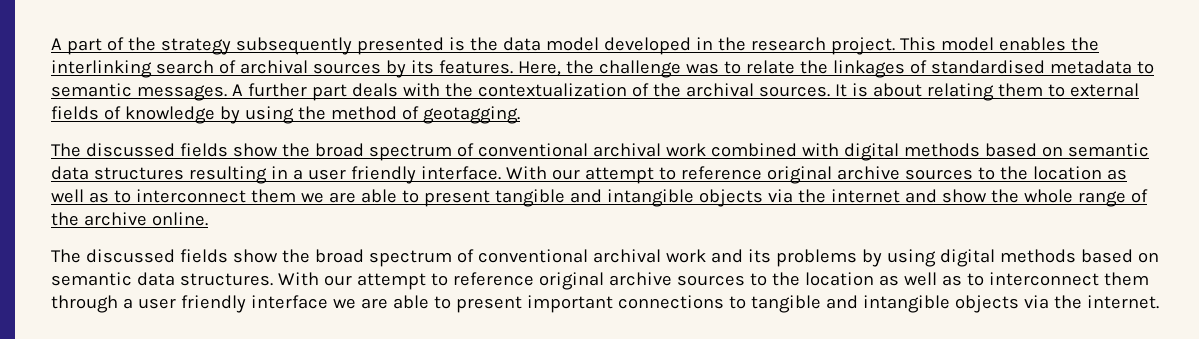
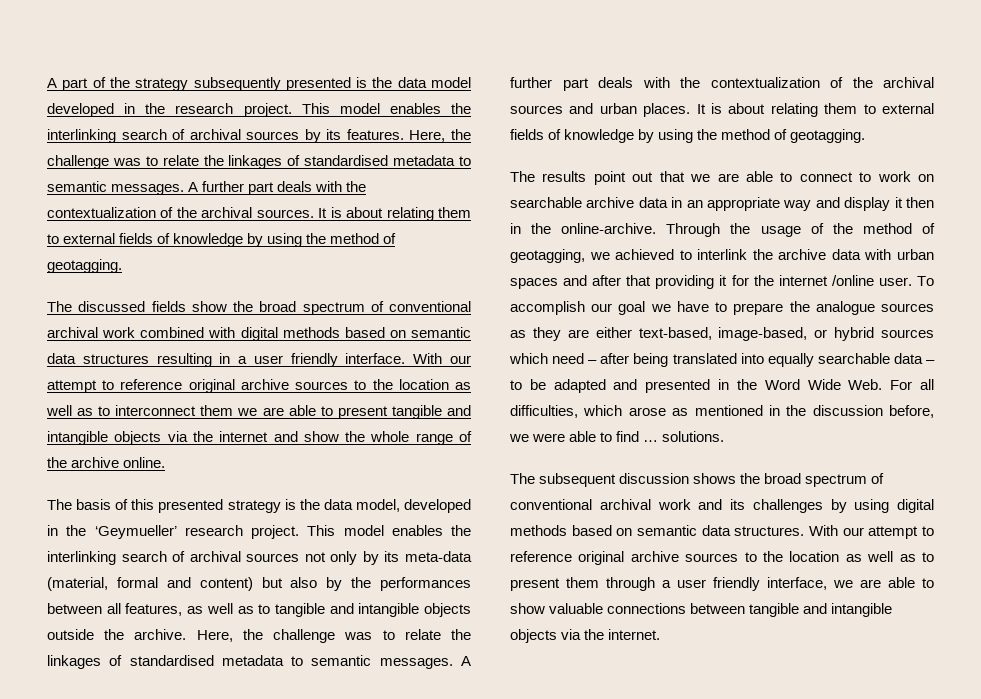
- The discussed fields show the broad spectrum of conventional archival work and its problems by using digital methods based on semantic data structures.
+ The basis of this presented strategy is the data model, developed in the ‘Geymueller’ research project. This model enables the interlinking search of archival sources not only by its meta-data (material, formal and content) but also by the performances between all features, as well as to tangible and intangible objects outside the archive. Here, the challenge was to relate the linkages of standardised metadata to semantic messages. A further part deals with the contextualization of the archival sources and urban places. It is about relating them to external fields of knowledge by using the method of geotagging.
+ The results point out that we are able to connect to work on searchable archive data in an appropriate way and display it then in the online-archive. Through the usage of the method of geotagging, we achieved to interlink the archive data with urban spaces and after that providing it for the internet /online user. To accomplish our goal we have to prepare the analogue sources as they are either text-based, image-based, or hybrid sources which need – after being translated into equally searchable data – to be adapted and presented in the Word Wide Web. For all difficulties, which arose as mentioned in the discussion before, we were able to find … solutions.
+ The subsequent discussion shows the broad spectrum of conventional archival work and its challenges by using digital methods based on semantic data structures.
- With our attempt to reference original archive sources to the location as well as to interconnect them through a user friendly interface we are able to present important connections to tangible and intangible objects via the internet.
+ With our attempt to reference original archive sources to the location as well as to present them through a user friendly interface, we are able to show valuable connections between tangible and intangible objects via the internet.

